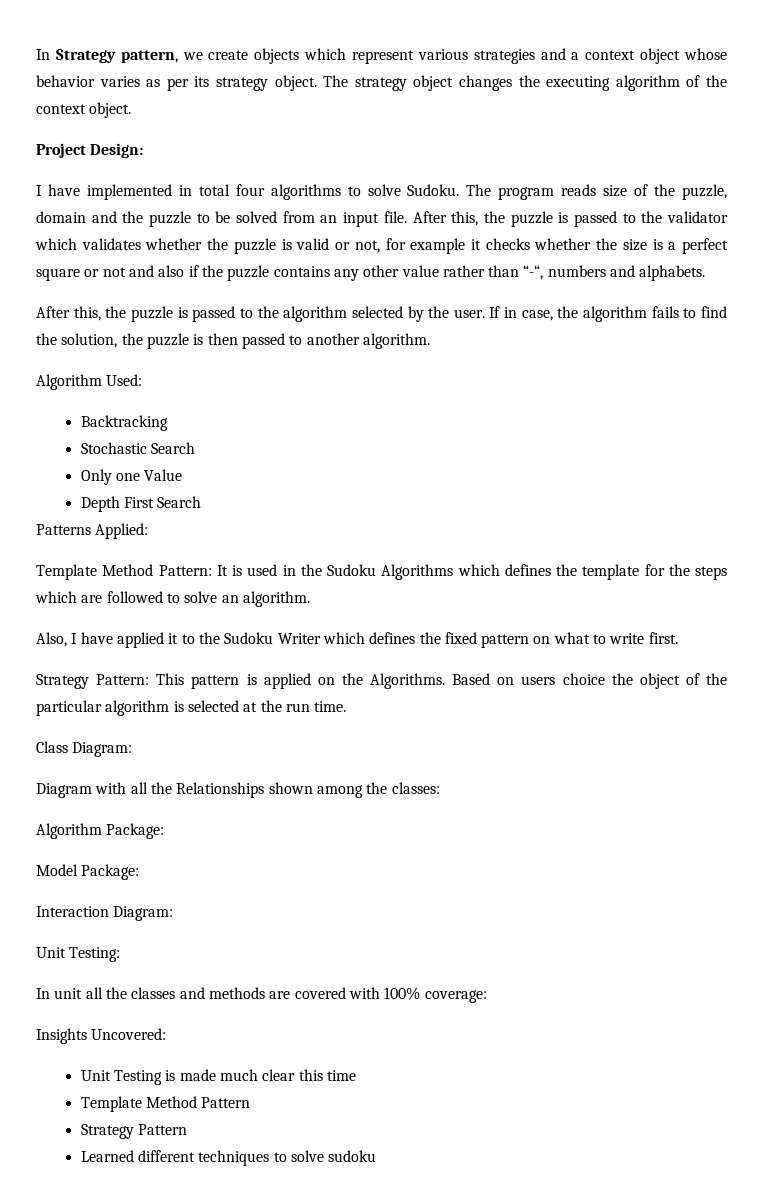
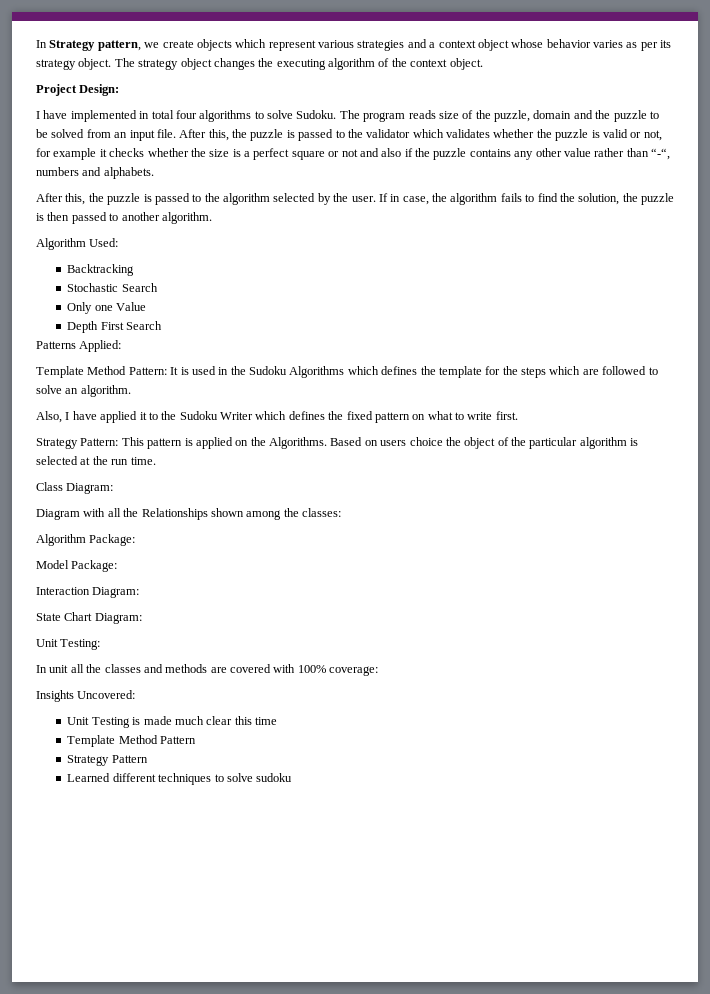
+ State Chart Diagram:

